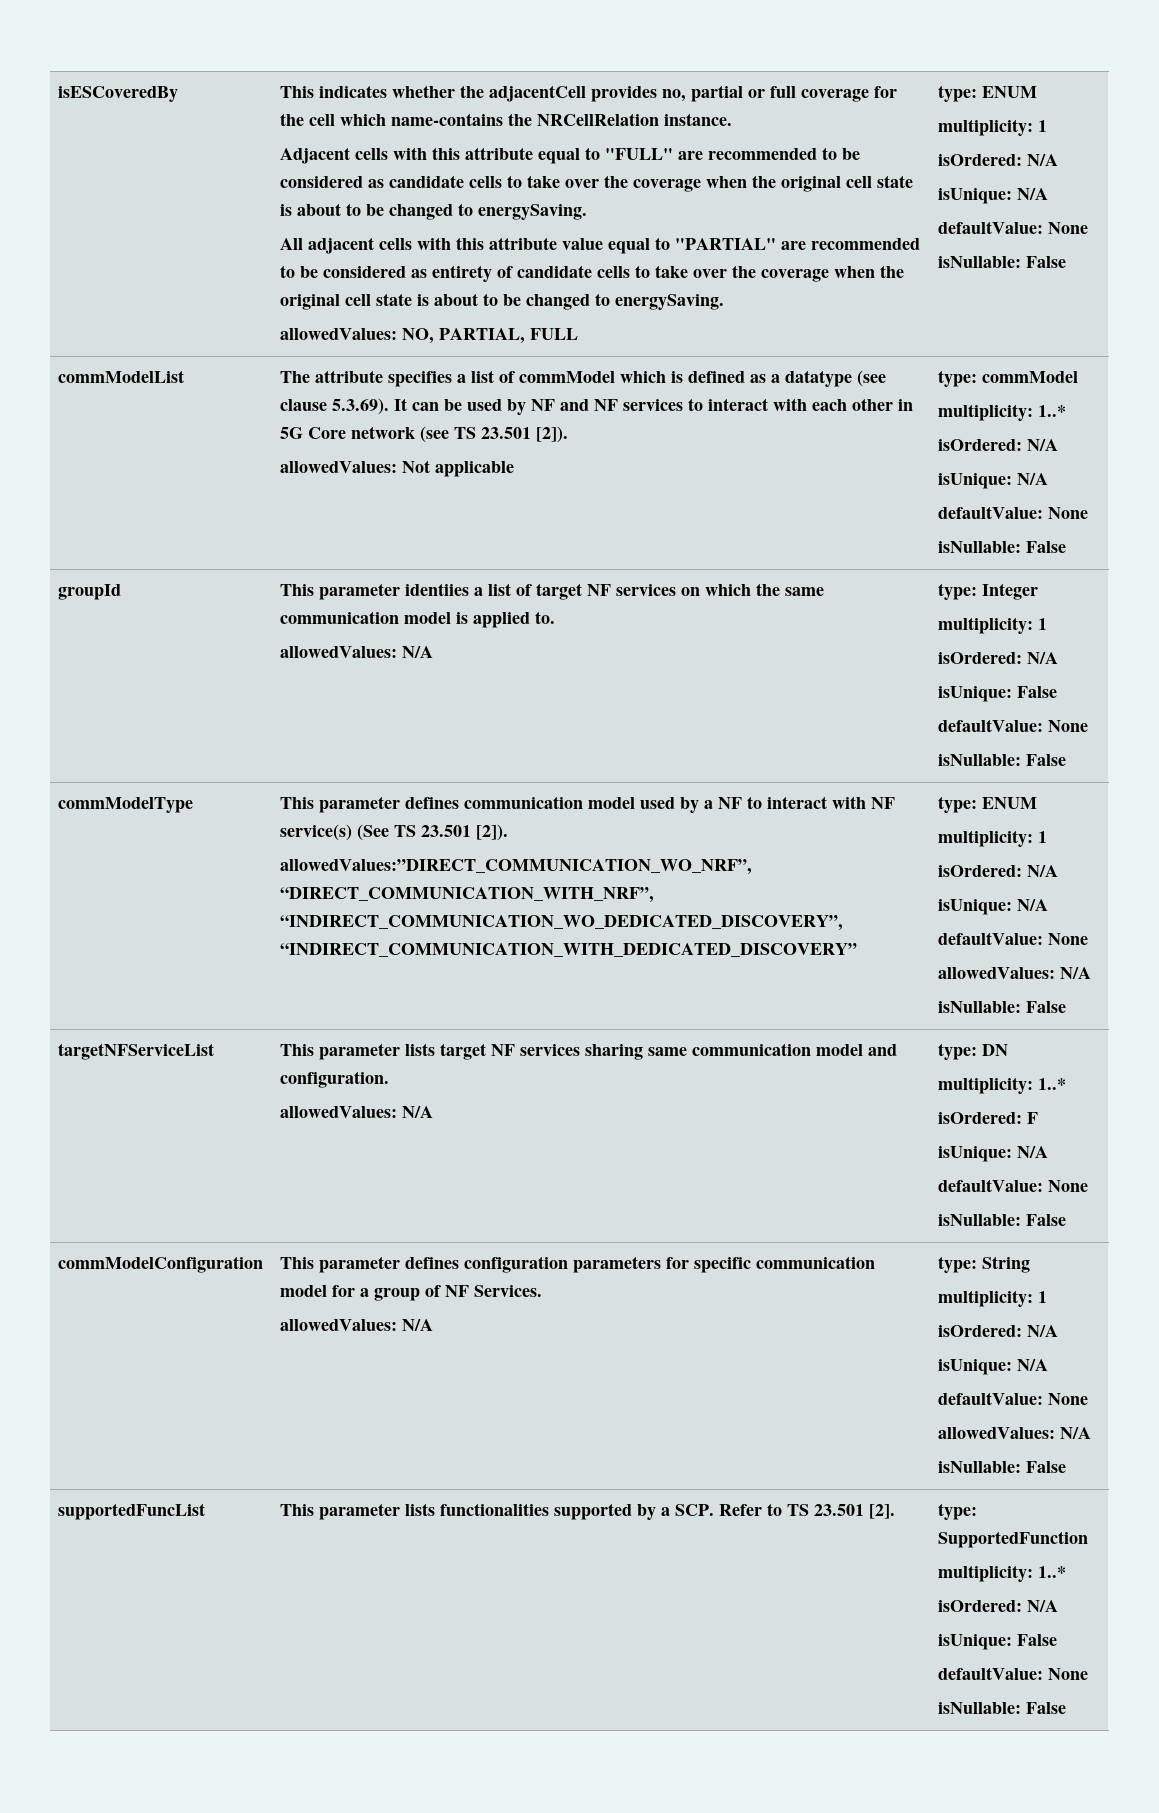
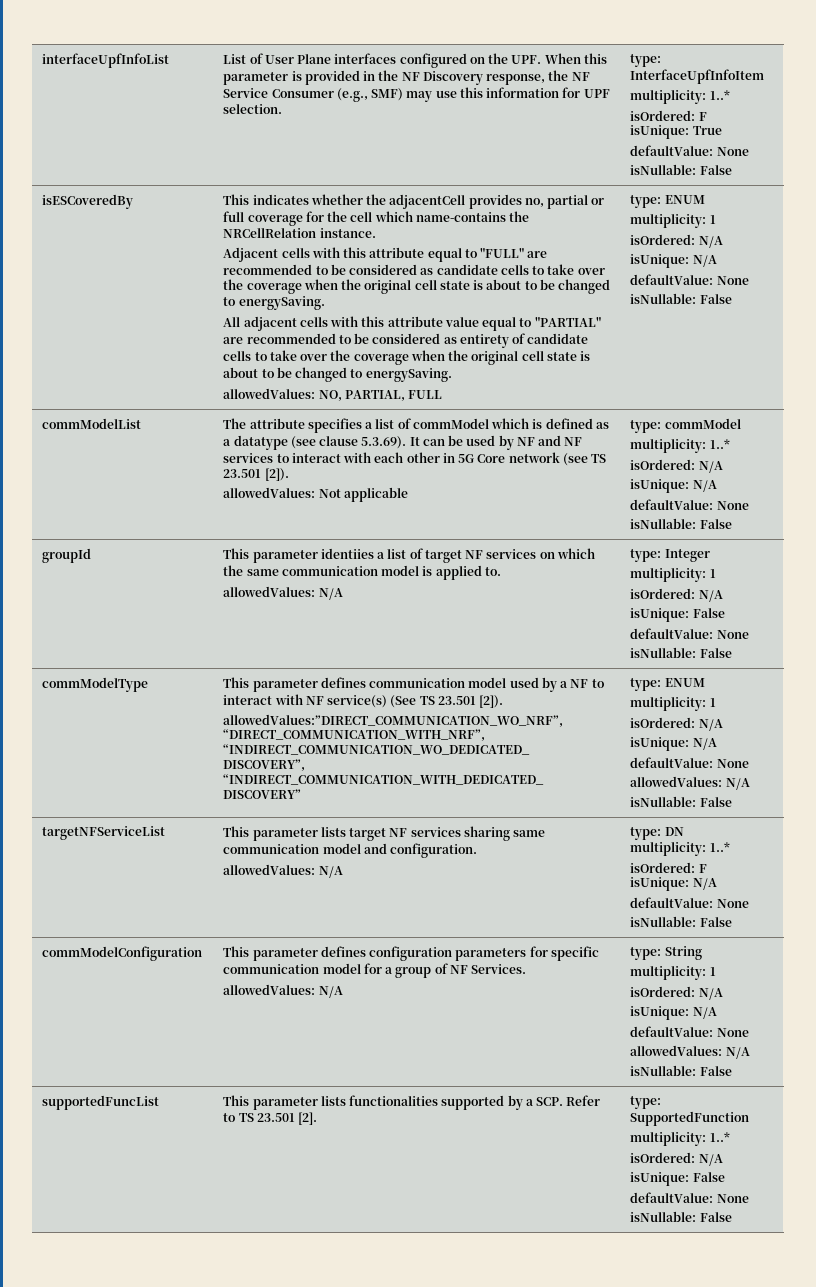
+ interfaceUpfInfoList | List of User Plane interfaces configured on the UPF. When this parameter is provided in the NF Discovery response, the NF Service Consumer (e.g., SMF) may use this information for UPF selection. | type: InterfaceUpfInfoItem
+ multiplicity: 1..*
+ isOrdered: F
+ isUnique: True
+ defaultValue: None
+ isNullable: False

